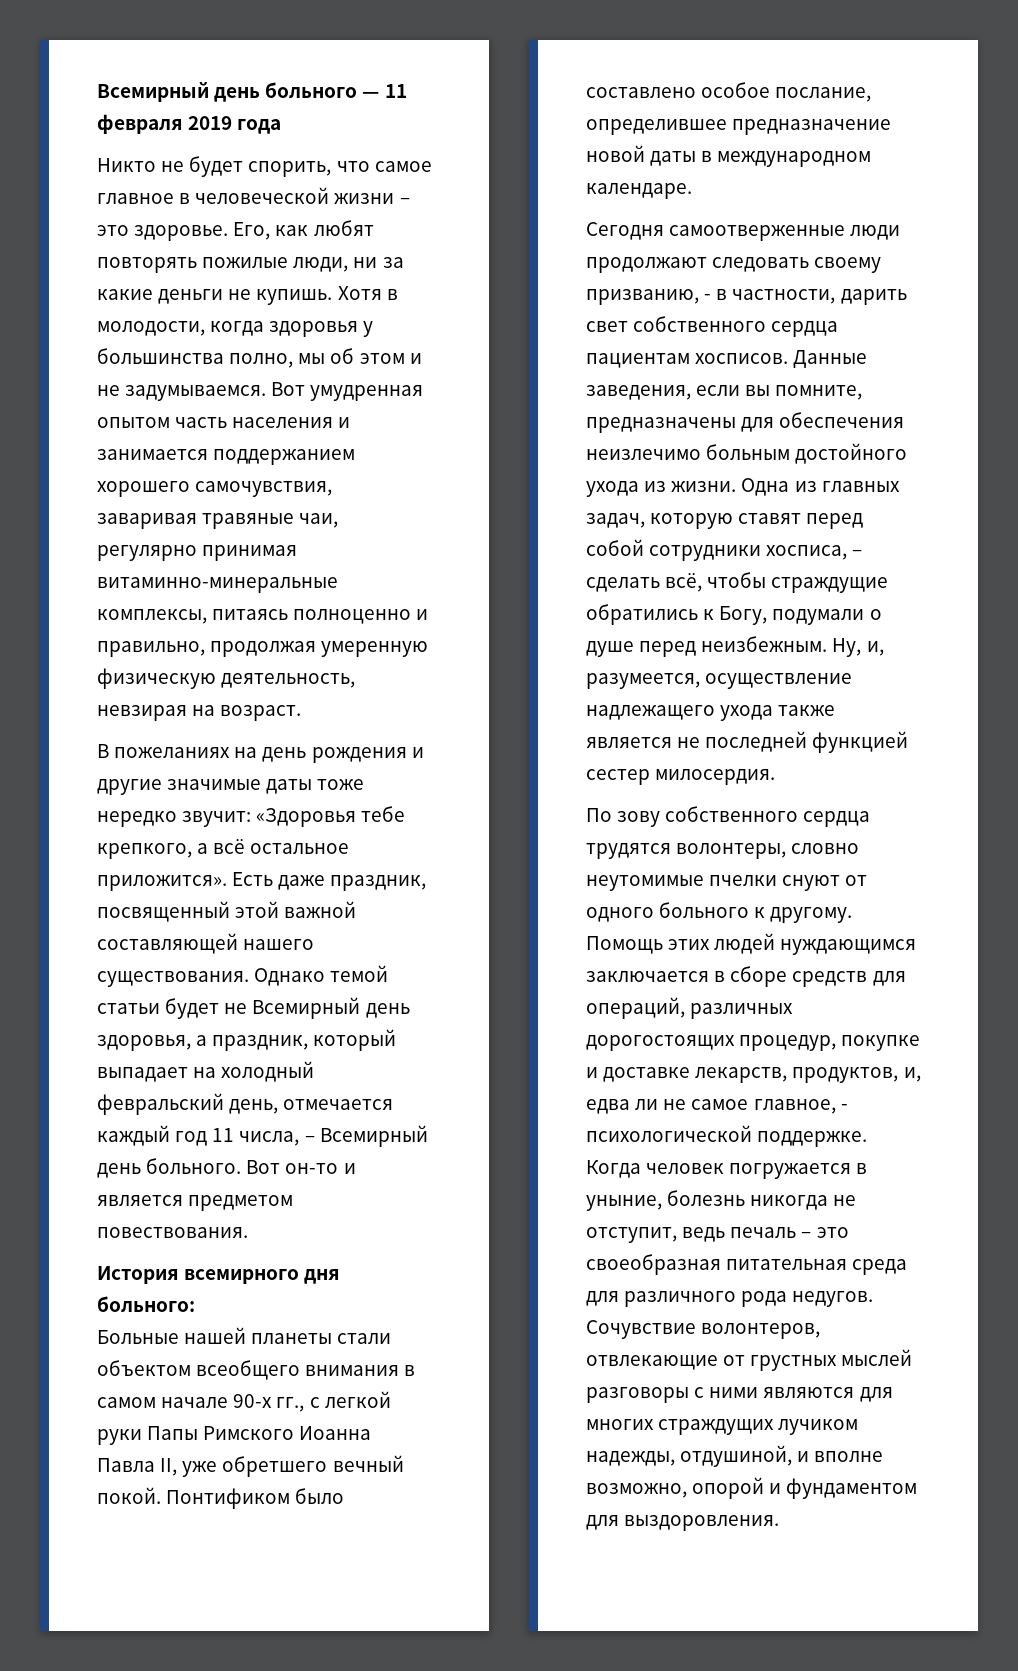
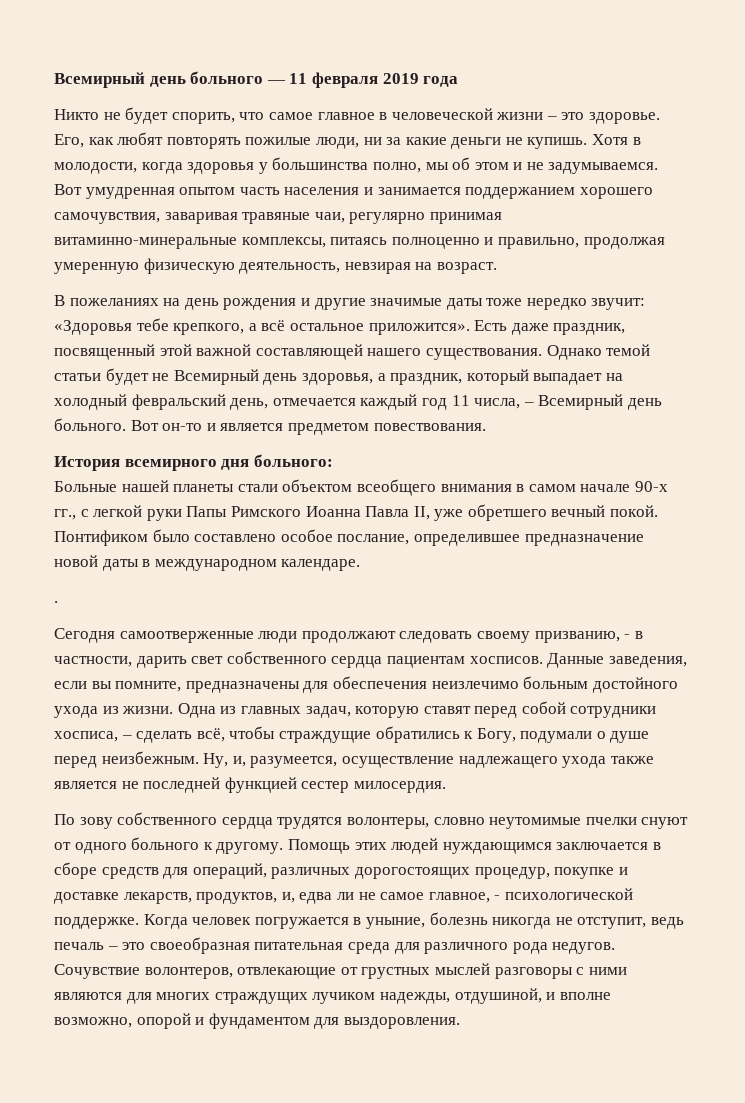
+ .

